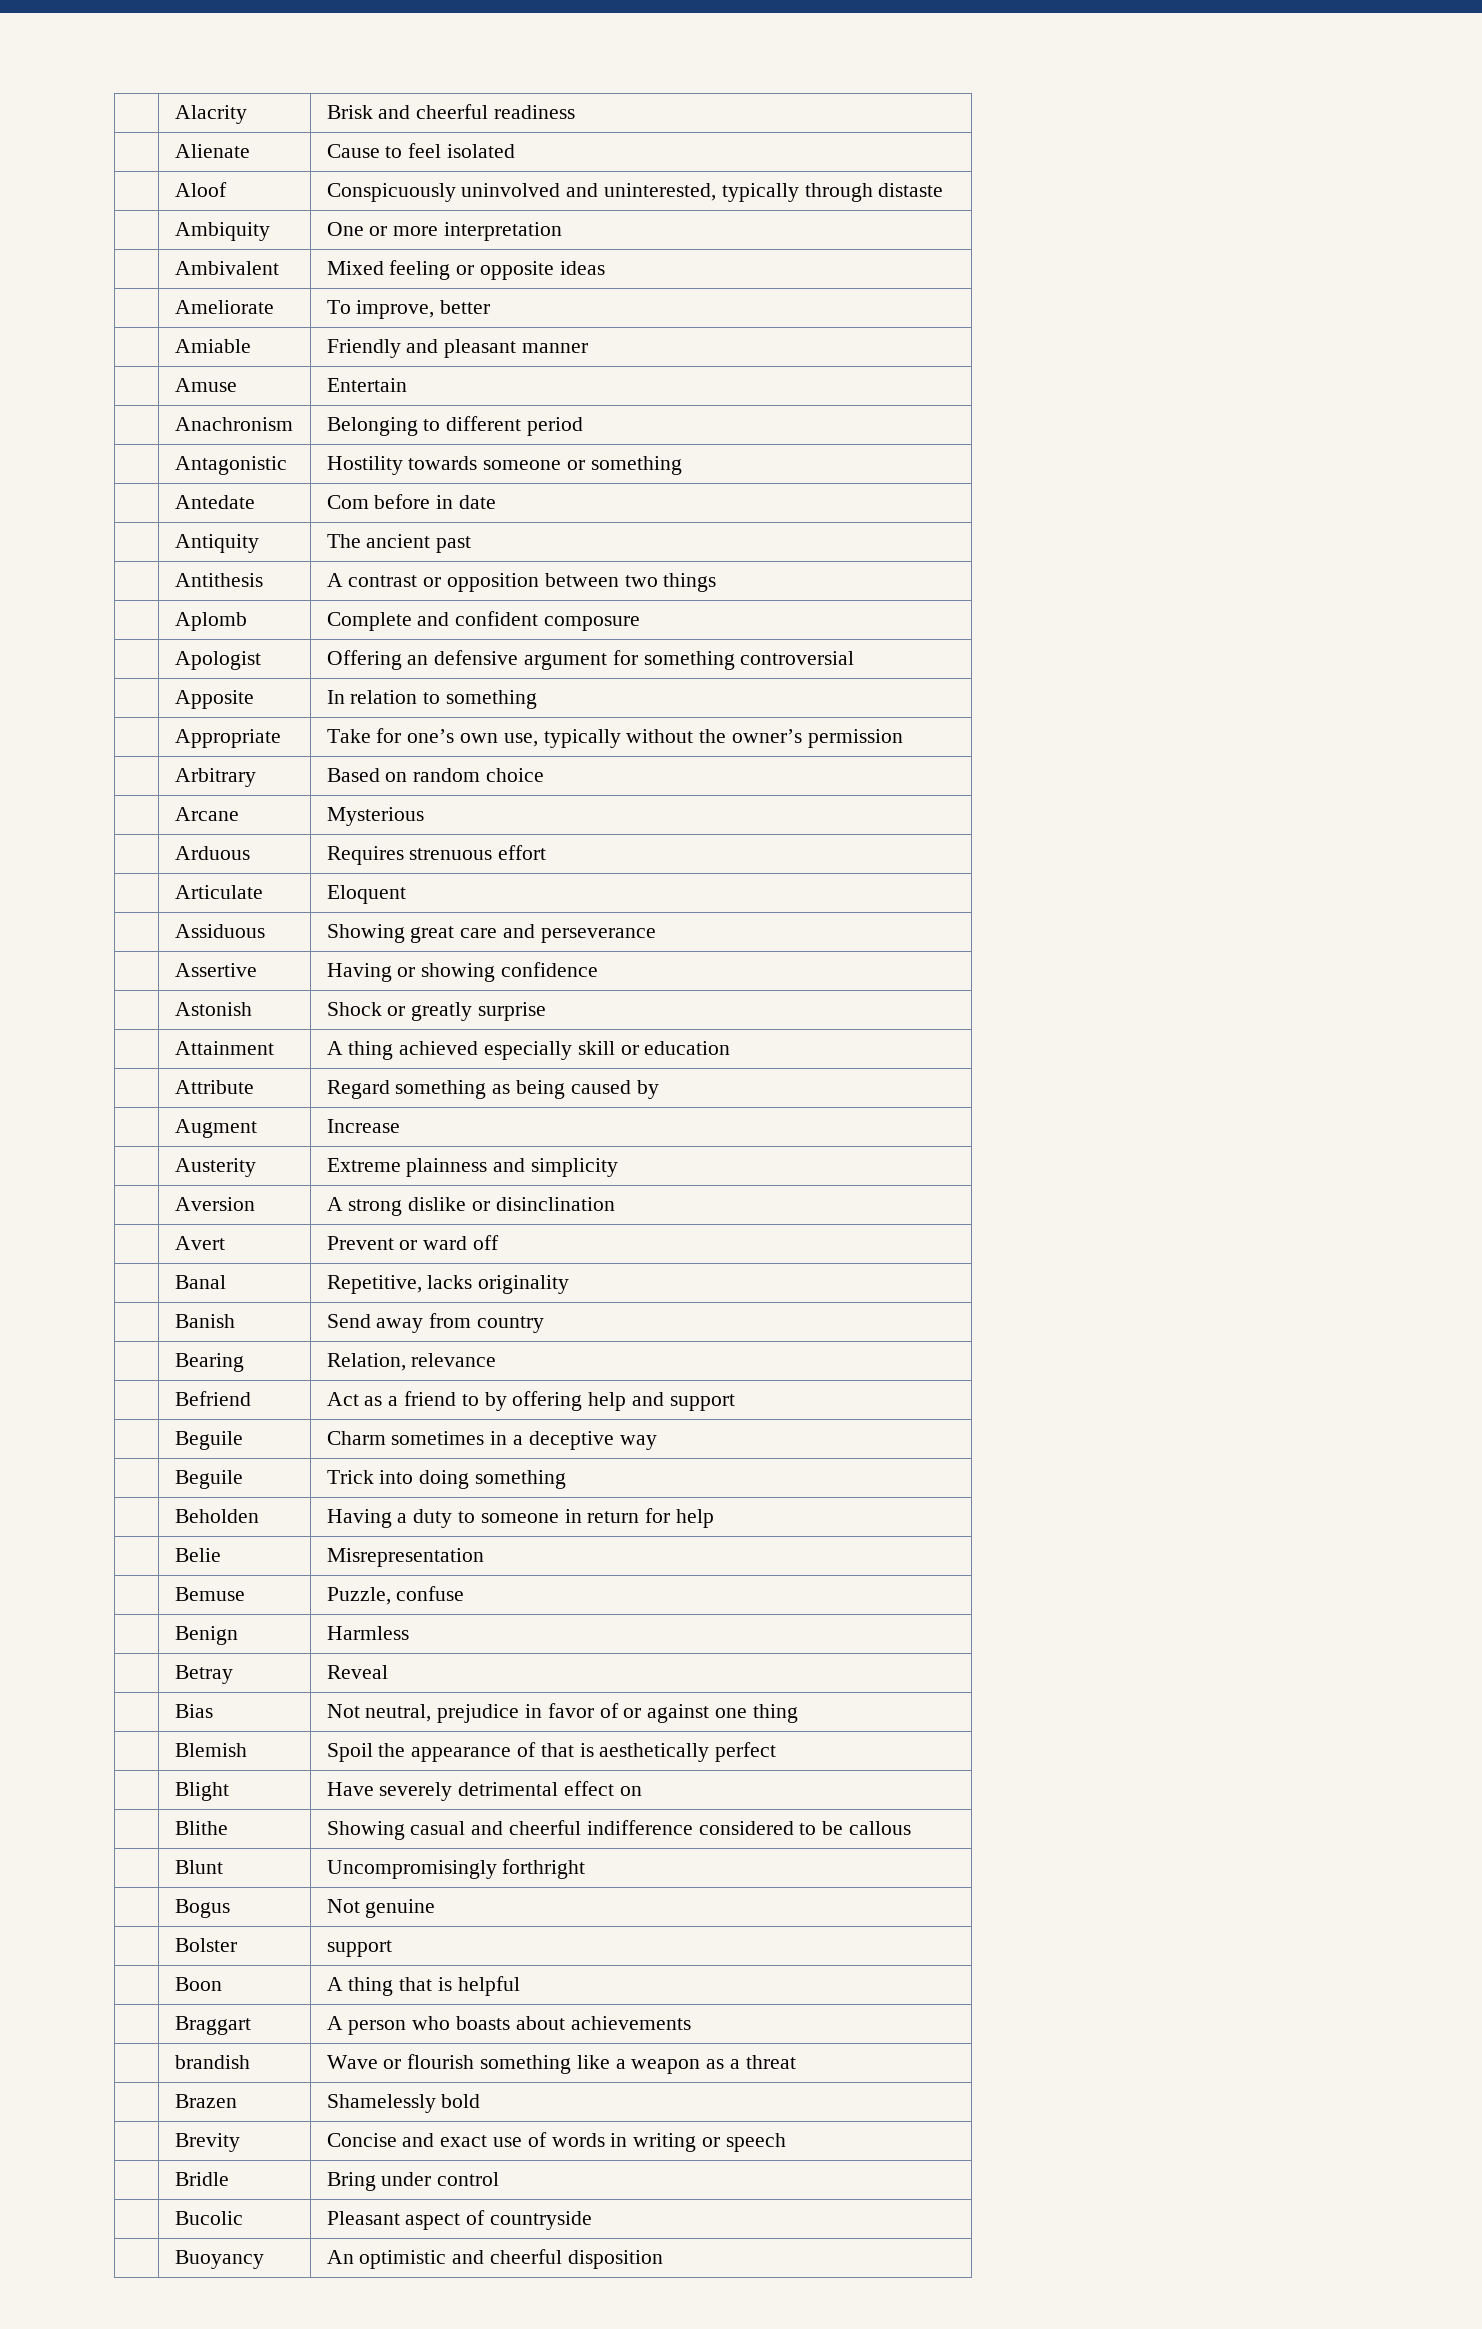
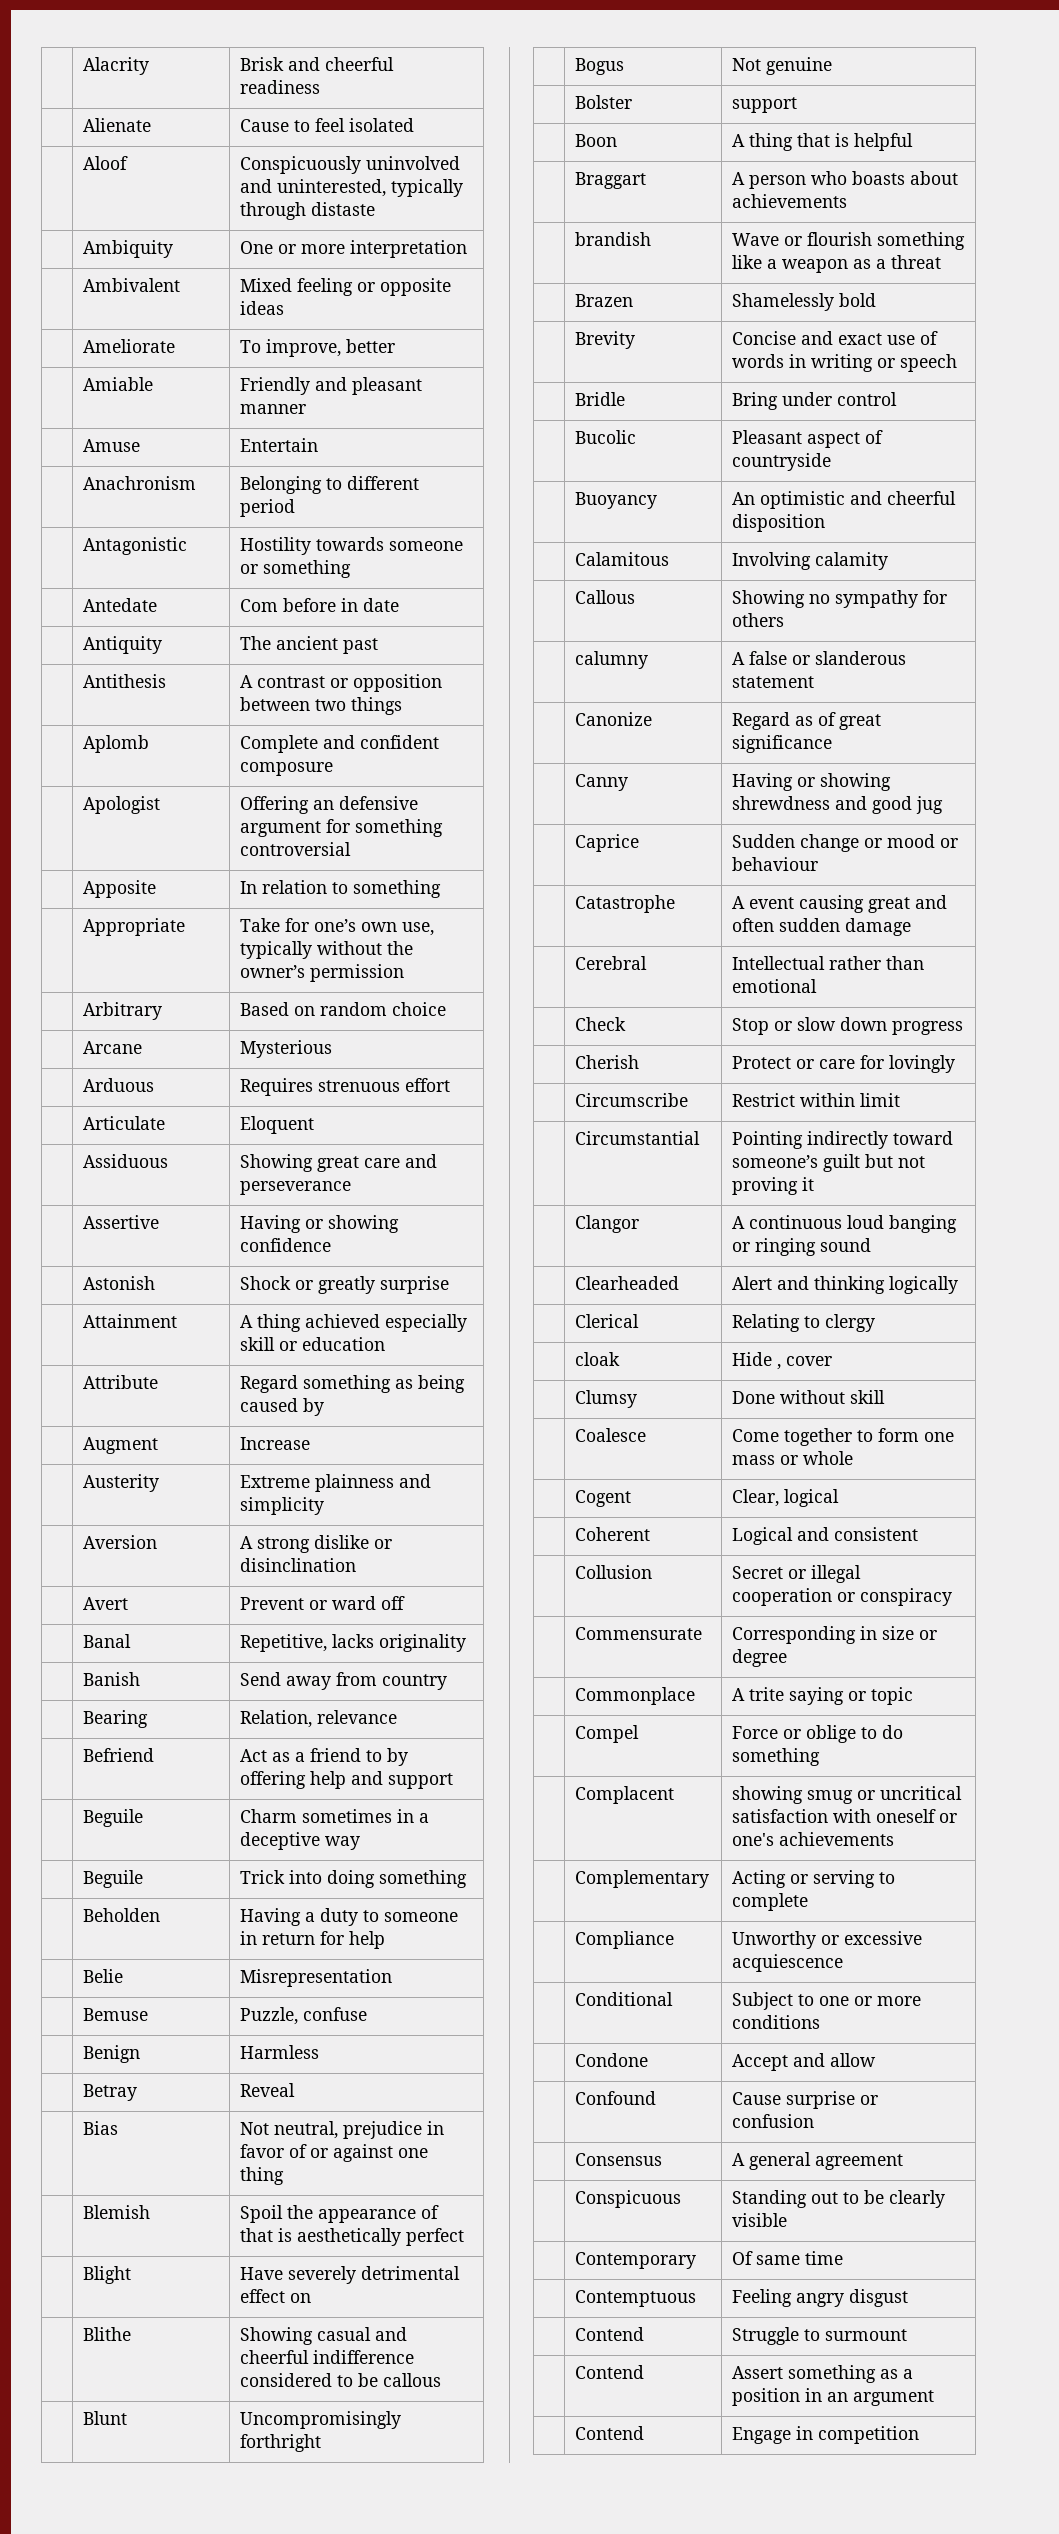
+ | Calamitous | Involving calamity
+ | Callous | Showing no sympathy for others
+ | calumny | A false or slanderous statement
+ | Canonize | Regard as of great significance
+ | Canny | Having or showing shrewdness and good jug
+ | Caprice | Sudden change or mood or behaviour
+ | Catastrophe | A event causing great and often sudden damage
+ | Cerebral | Intellectual rather than emotional
+ | Check | Stop or slow down progress
+ | Cherish | Protect or care for lovingly
+ | Circumscribe | Restrict within limit
+ | Circumstantial | Pointing indirectly toward someone’s guilt but not proving it
+ | Clangor | A continuous loud banging or ringing sound
+ | Clearheaded | Alert and thinking logically
+ | Clerical | Relating to clergy
+ | cloak | Hide , cover
+ | Clumsy | Done without skill
+ | Coalesce | Come together to form one mass or whole
+ | Cogent | Clear, logical
+ | Coherent | Logical and consistent
+ | Collusion | Secret or illegal cooperation or conspiracy
+ | Commensurate | Corresponding in size or degree
+ | Commonplace | A trite saying or topic
+ | Compel | Force or oblige to do something
+ | Complacent | showing smug or uncritical satisfaction with oneself or one's achievements
+ | Complementary | Acting or serving to complete
+ | Compliance | Unworthy or excessive acquiescence
+ | Conditional | Subject to one or more conditions
+ | Condone | Accept and allow
+ | Confound | Cause surprise or confusion
+ | Consensus | A general agreement
+ | Conspicuous | Standing out to be clearly visible
+ | Contemporary | Of same time
+ | Contemptuous | Feeling angry disgust
+ | Contend | Struggle to surmount
+ | Contend | Assert something as a position in an argument
+ | Contend | Engage in competition

